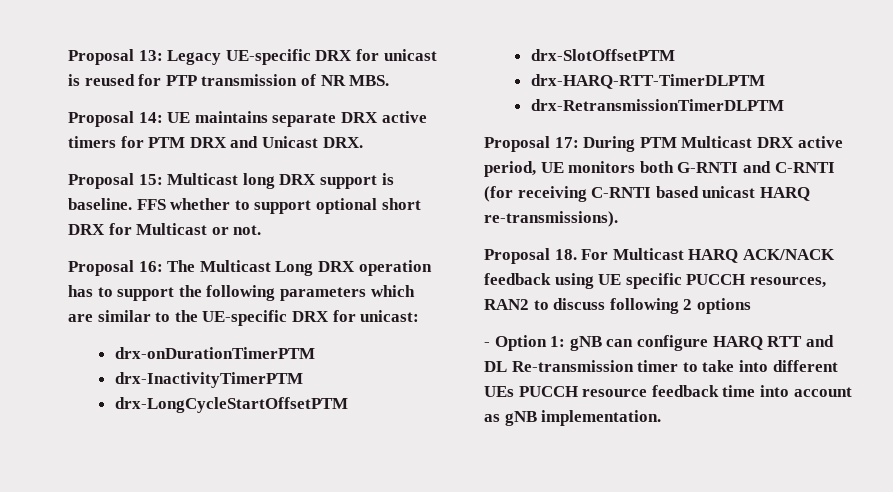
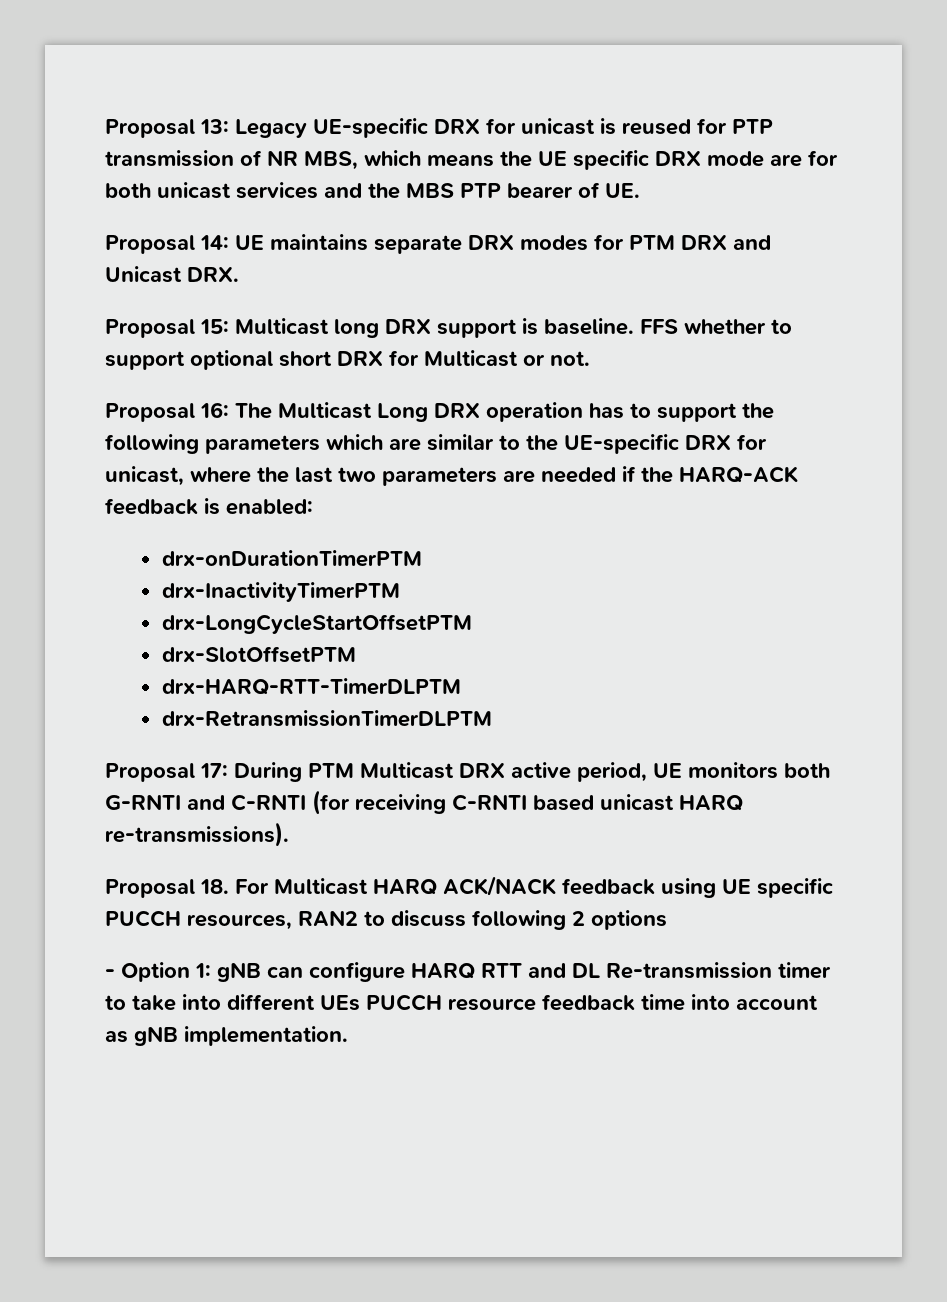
- Proposal 13: Legacy UE-specific DRX for unicast is reused for PTP transmission of NR MBS.
+ Proposal 13: Legacy UE-specific DRX for unicast is reused for PTP transmission of NR MBS, which means the UE specific DRX mode are for both unicast services and the MBS PTP bearer of UE.
- Proposal 14: UE maintains separate DRX active timers for PTM DRX and Unicast DRX.
+ Proposal 14: UE maintains separate DRX modes for PTM DRX and Unicast DRX.
- Proposal 16: The Multicast Long DRX operation has to support the following parameters which are similar to the UE-specific DRX for unicast:
+ Proposal 16: The Multicast Long DRX operation has to support the following parameters which are similar to the UE-specific DRX for unicast, where the last two parameters are needed if the HARQ-ACK feedback is enabled:

